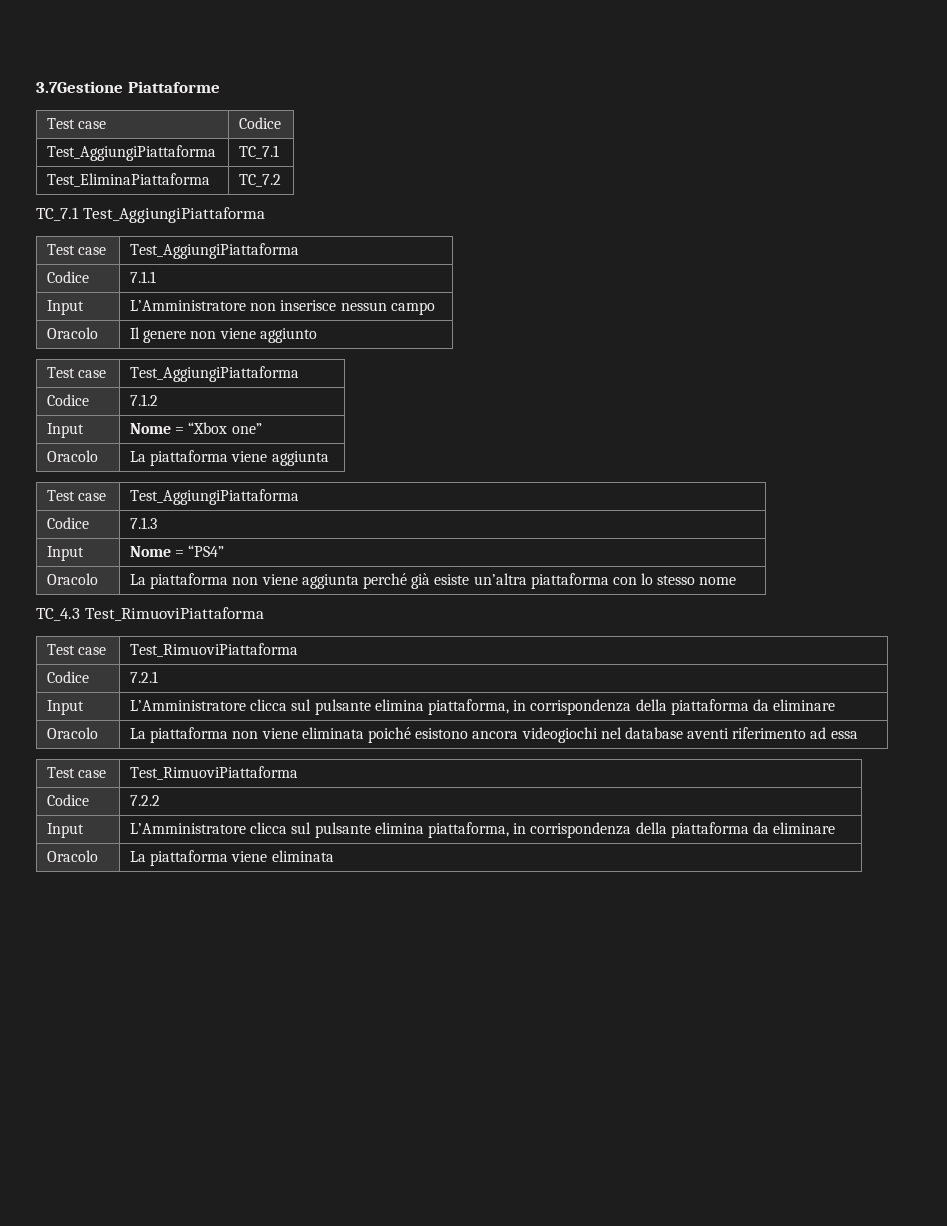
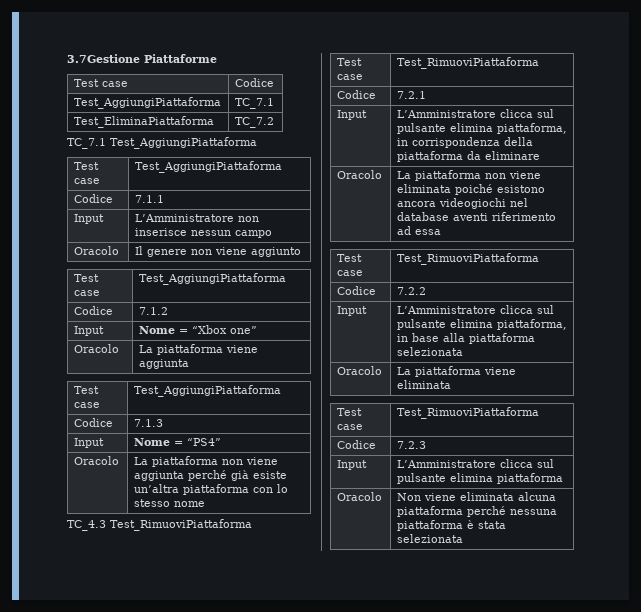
  Codice | 7.2.2
- Input | L’Amministratore clicca sul pulsante elimina piattaforma, in corrispondenza della piattaforma da eliminare
+ Input | L’Amministratore clicca sul pulsante elimina piattaforma, in base alla piattaforma selezionata
  Oracolo | La piattaforma viene eliminata
+ Test case | Test_RimuoviPiattaforma
+ Codice | 7.2.3
+ Input | L’Amministratore clicca sul pulsante elimina piattaforma
+ Oracolo | Non viene eliminata alcuna piattaforma perché nessuna piattaforma è stata selezionata

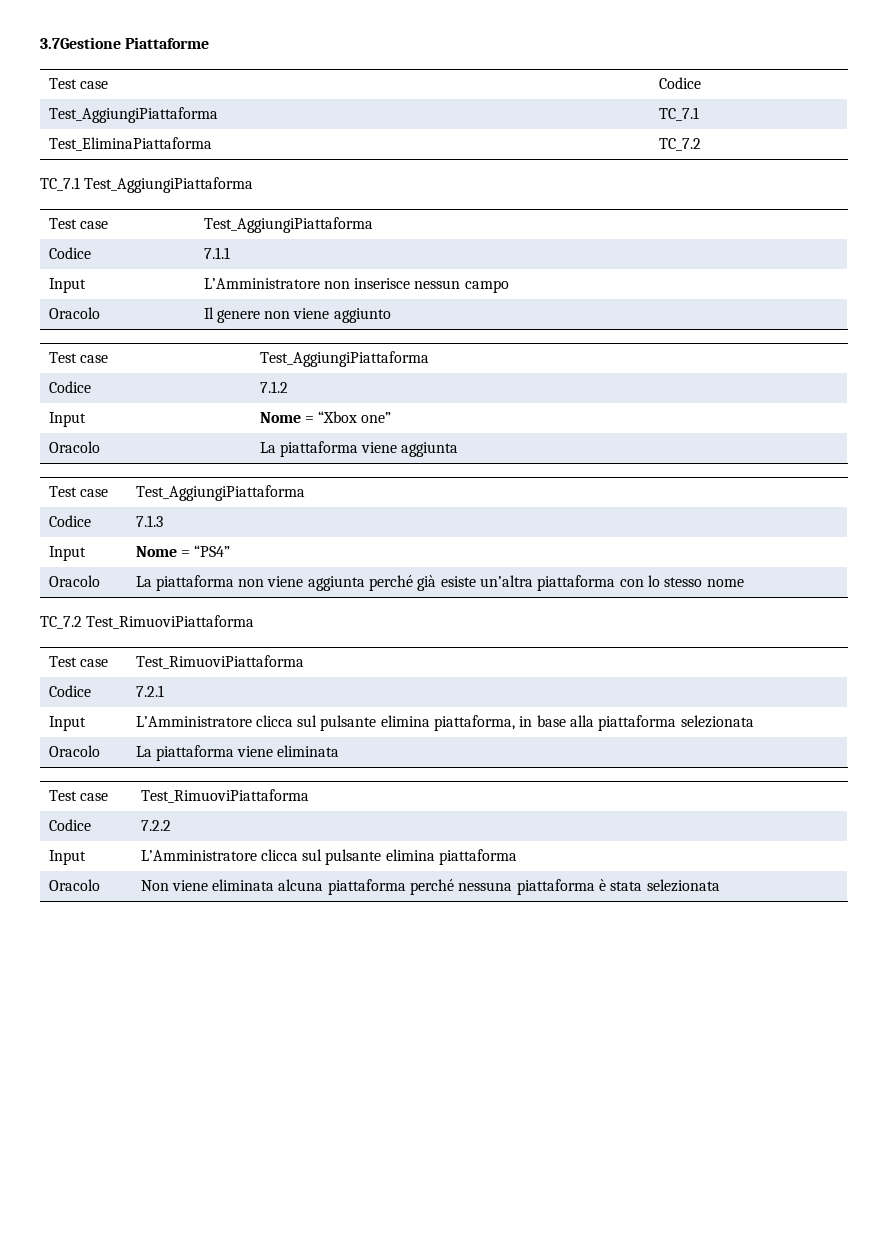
- TC_4.3 Test_RimuoviPiattaforma
+ TC_7.2 Test_RimuoviPiattaforma
- Input | L’Amministratore clicca sul pulsante elimina piattaforma, in corrispondenza della piattaforma da eliminare
- Oracolo | La piattaforma non viene eliminata poiché esistono ancora videogiochi nel database aventi riferimento ad essa
- Test case | Test_RimuoviPiattaforma
- Codice | 7.2.2
- Codice | 7.2.3
+ Codice | 7.2.2

